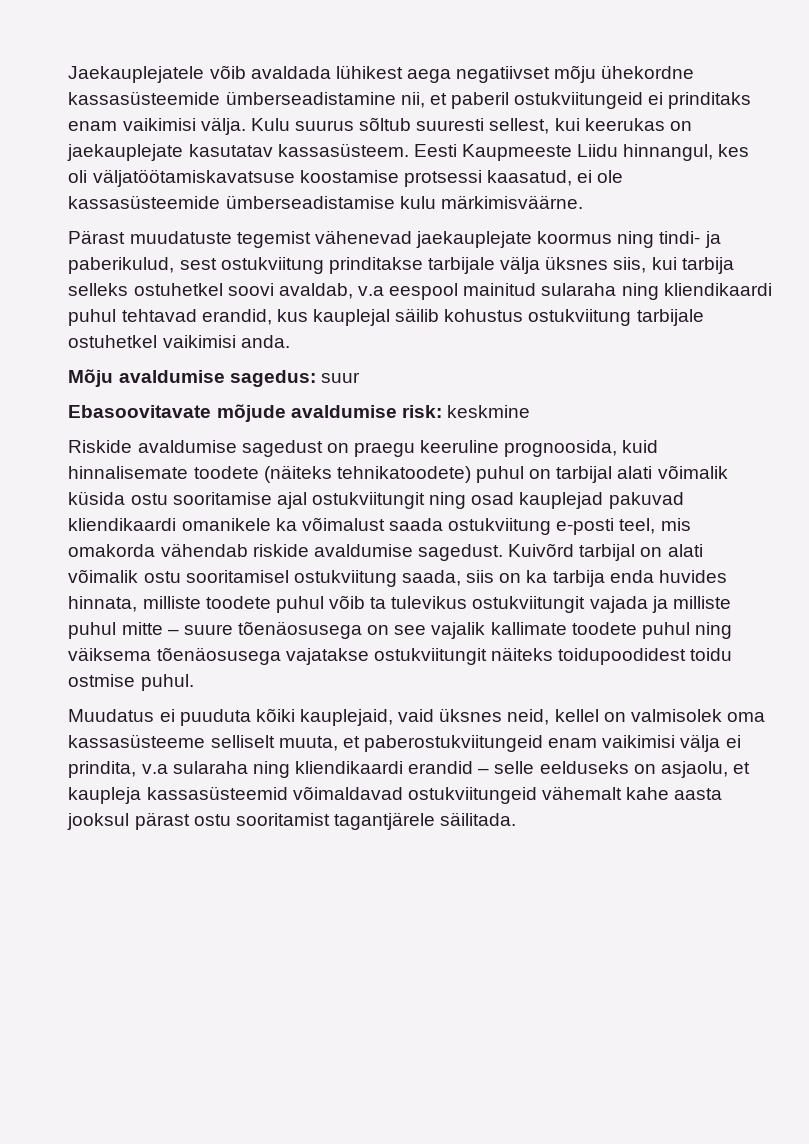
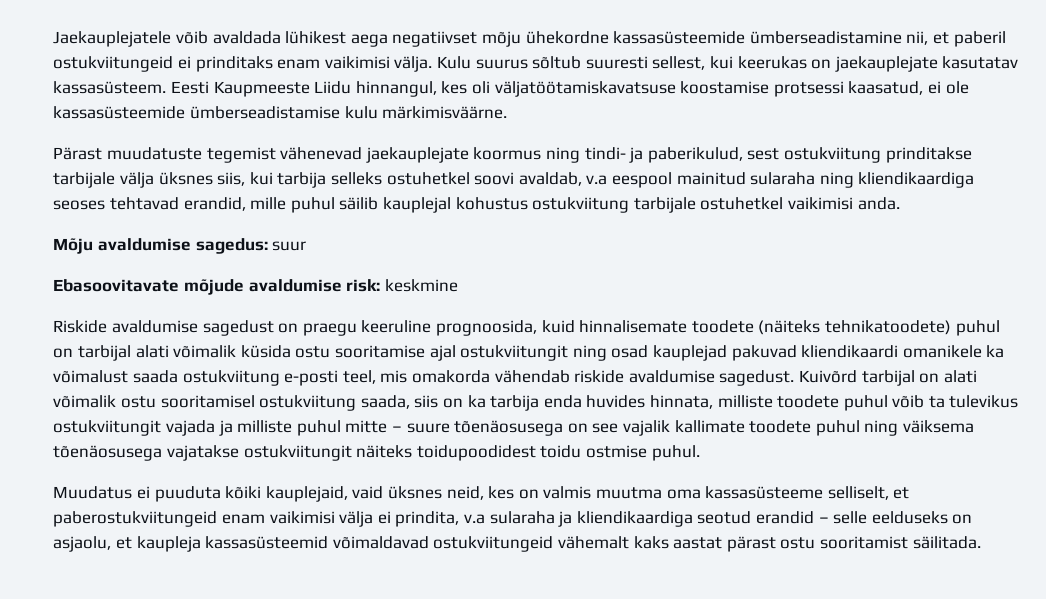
- Pärast muudatuste tegemist vähenevad jaekauplejate koormus ning tindi- ja paberikulud, sest ostukviitung prinditakse tarbijale välja üksnes siis, kui tarbija selleks ostuhetkel soovi avaldab, v.a eespool mainitud sularaha ning kliendikaardi puhul tehtavad erandid, kus kauplejal säilib kohustus ostukviitung tarbijale ostuhetkel vaikimisi anda.
+ Pärast muudatuste tegemist vähenevad jaekauplejate koormus ning tindi- ja paberikulud, sest ostukviitung prinditakse tarbijale välja üksnes siis, kui tarbija selleks ostuhetkel soovi avaldab, v.a eespool mainitud sularaha ning kliendikaardiga seoses tehtavad erandid, mille puhul säilib kauplejal kohustus ostukviitung tarbijale ostuhetkel vaikimisi anda.
- Muudatus ei puuduta kõiki kauplejaid, vaid üksnes neid, kellel on valmisolek oma kassasüsteeme selliselt muuta, et paberostukviitungeid enam vaikimisi välja ei prindita, v.a sularaha ning kliendikaardi erandid – selle eelduseks on asjaolu, et kaupleja kassasüsteemid võimaldavad ostukviitungeid vähemalt kahe aasta jooksul pärast ostu sooritamist tagantjärele säilitada.
+ Muudatus ei puuduta kõiki kauplejaid, vaid üksnes neid, kes on valmis muutma oma kassasüsteeme selliselt, et paberostukviitungeid enam vaikimisi välja ei prindita, v.a sularaha ja kliendikaardiga seotud erandid – selle eelduseks on asjaolu, et kaupleja kassasüsteemid võimaldavad ostukviitungeid vähemalt kaks aastat pärast ostu sooritamist säilitada.

